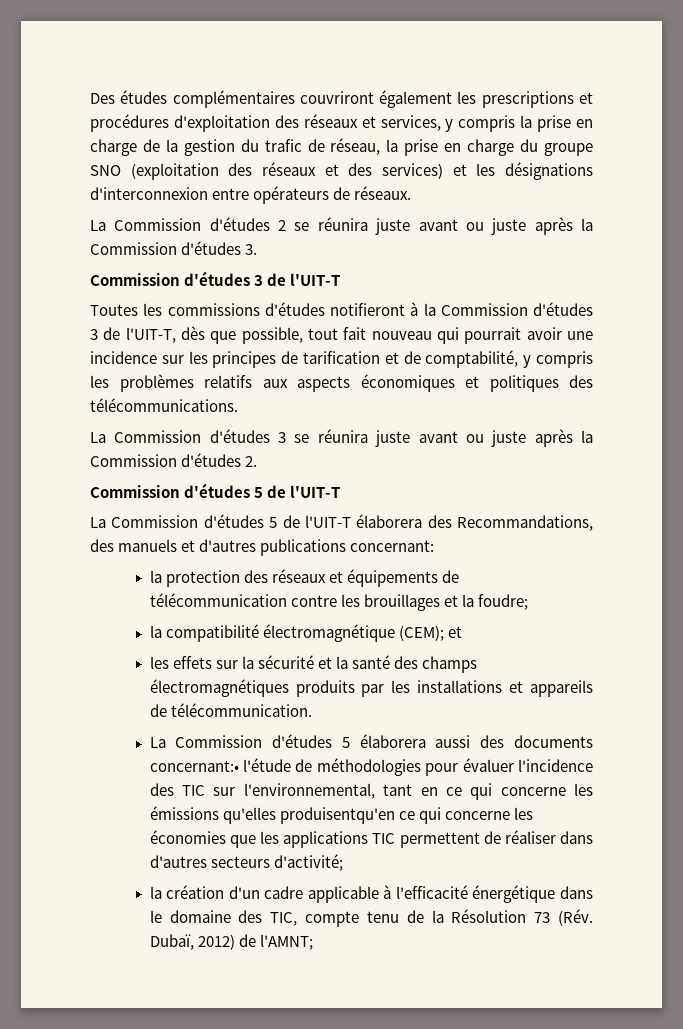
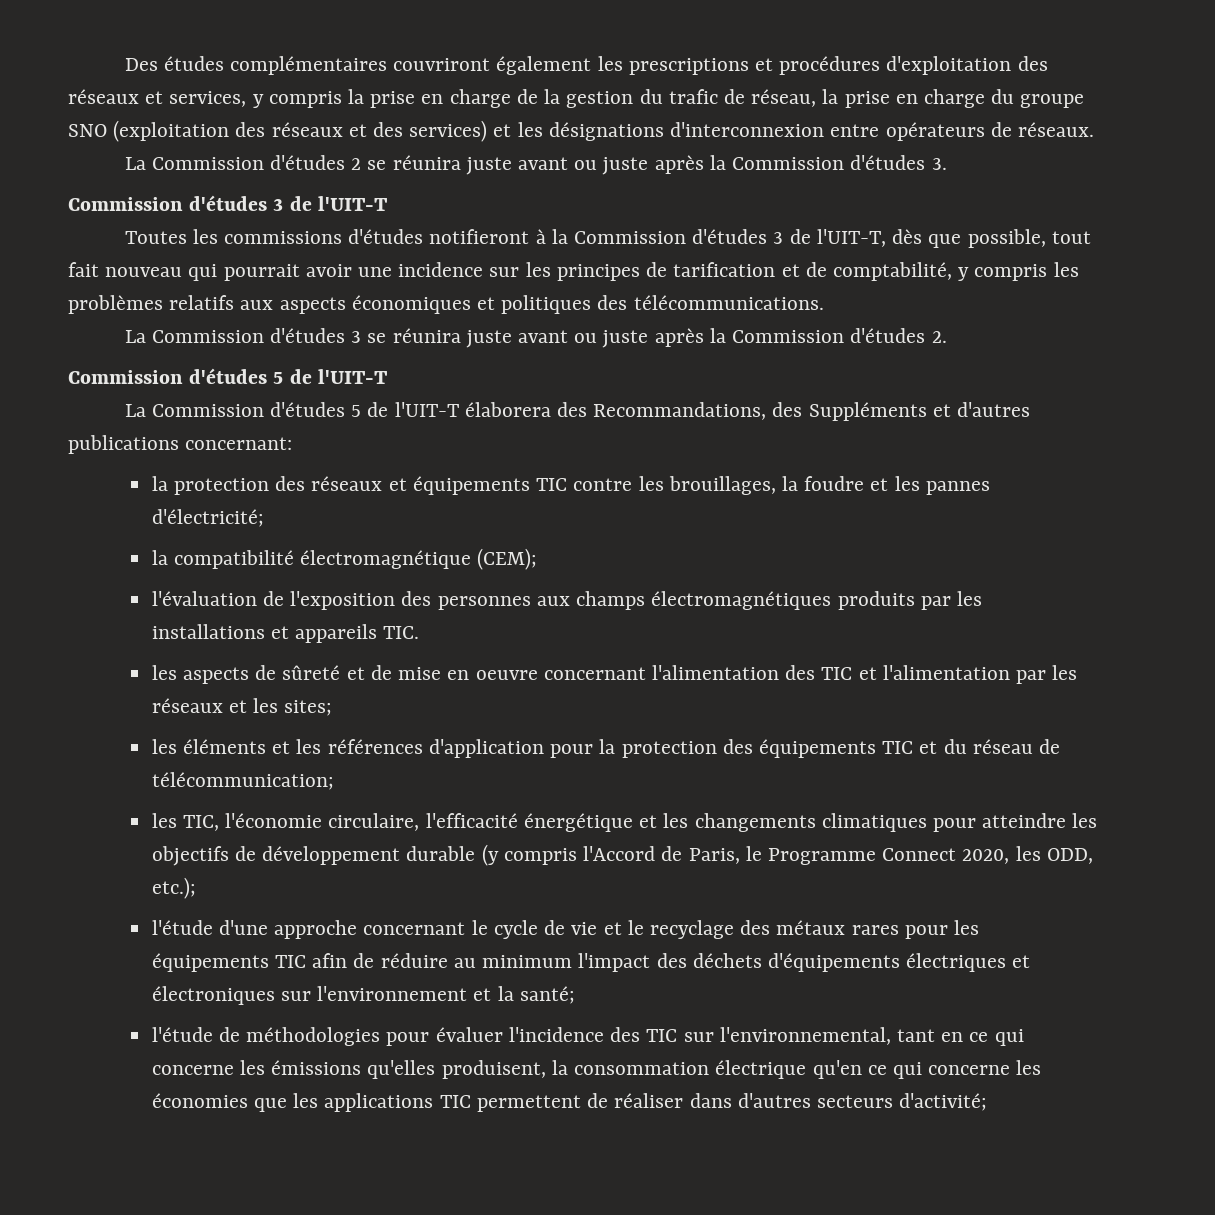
- La Commission d'études 5 de l'UIT-T élaborera des Recommandations, des manuels et d'autres publications concernant:
+ La Commission d'études 5 de l'UIT-T élaborera des Recommandations, des Suppléments et d'autres publications concernant:
- la protection des réseaux et équipements de télécommunication contre les brouillages et la foudre;
- la compatibilité électromagnétique (CEM); et
- les effets sur la sécurité et la santé des champs électromagnétiques produits par les installations et appareils de télécommunication.
- La Commission d'études 5 élaborera aussi des documents concernant:• l'étude de méthodologies pour évaluer l'incidence des TIC sur l'environnemental, tant en ce qui concerne les émissions qu'elles produisentqu'en ce qui concerne les économies que les applications TIC permettent de réaliser dans d'autres secteurs d'activité;
+ la protection des réseaux et équipements TIC contre les brouillages, la foudre et les pannes d'électricité;
+ la compatibilité électromagnétique (CEM);
+ l'évaluation de l'exposition des personnes aux champs électromagnétiques produits par les installations et appareils TIC.
+ les aspects de sûreté et de mise en oeuvre concernant l'alimentation des TIC et l'alimentation par les réseaux et les sites;
+ les éléments et les références d'application pour la protection des équipements TIC et du réseau de télécommunication;
+ les TIC, l'économie circulaire, l'efficacité énergétique et les changements climatiques pour atteindre les objectifs de développement durable (y compris l'Accord de Paris, le Programme Connect 2020, les ODD, etc.);
+ l'étude d'une approche concernant le cycle de vie et le recyclage des métaux rares pour les équipements TIC afin de réduire au minimum l'impact des déchets d'équipements électriques et électroniques sur l'environnement et la santé;
+ l'étude de méthodologies pour évaluer l'incidence des TIC sur l'environnemental, tant en ce qui concerne les émissions qu'elles produisent, la consommation électrique qu'en ce qui concerne les économies que les applications TIC permettent de réaliser dans d'autres secteurs d'activité;
- la création d'un cadre applicable à l'efficacité énergétique dans le domaine des TIC, compte tenu de la Résolution 73 (Rév. Dubaï, 2012) de l'AMNT;

